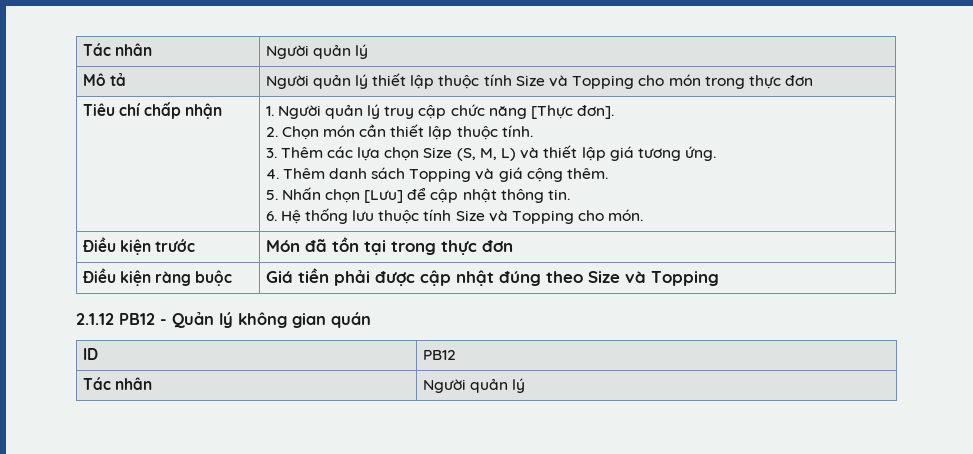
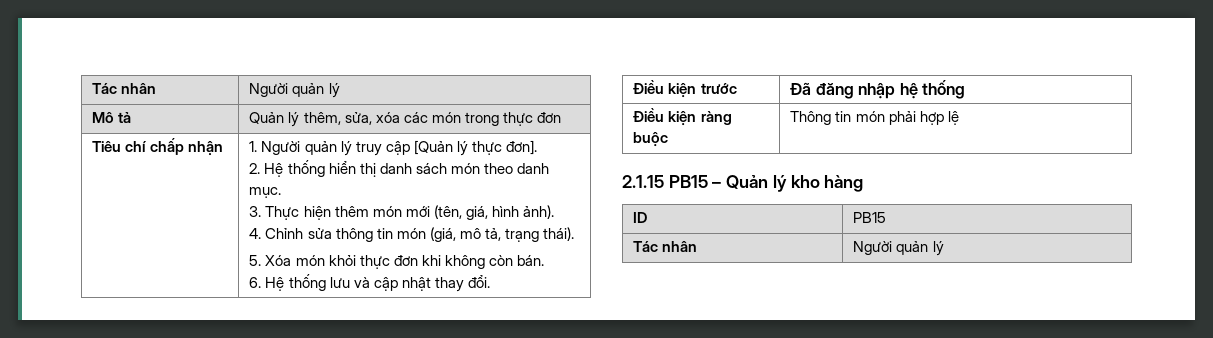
- Mô tả | Người quản lý thiết lập thuộc tính Size và Topping cho món trong thực đơn
+ Mô tả | Quản lý thêm, sửa, xóa các món trong thực đơn
- 1. Người quản lý truy cập chức năng [Thực đơn].
+ 1. Người quản lý truy cập [Quản lý thực đơn].
- 2. Chọn món cần thiết lập thuộc tính.
- 3. Thêm các lựa chọn Size (S, M, L) và thiết lập giá tương ứng.
- 4. Thêm danh sách Topping và giá cộng thêm.
- 5. Nhấn chọn [Lưu] để cập nhật thông tin.
- 6. Hệ thống lưu thuộc tính Size và Topping cho món.
- Điều kiện trước | Món đã tồn tại trong thực đơn
- Điều kiện ràng buộc | Giá tiền phải được cập nhật đúng theo Size và Topping
- 2.1.12 PB12 - Quản lý không gian quán
+ 2. Hệ thống hiển thị danh sách món theo danh mục.
+ 3. Thực hiện thêm món mới (tên, giá, hình ảnh).
+ 4. Chỉnh sửa thông tin món (giá, mô tả, trạng thái).
+ 5. Xóa món khỏi thực đơn khi không còn bán.
+ 6. Hệ thống lưu và cập nhật thay đổi.
+ Điều kiện trước | Đã đăng nhập hệ thống
+ Điều kiện ràng buộc | Thông tin món phải hợp lệ
+ 2.1.15 PB15 – Quản lý kho hàng
- ID | PB12
+ ID | PB15

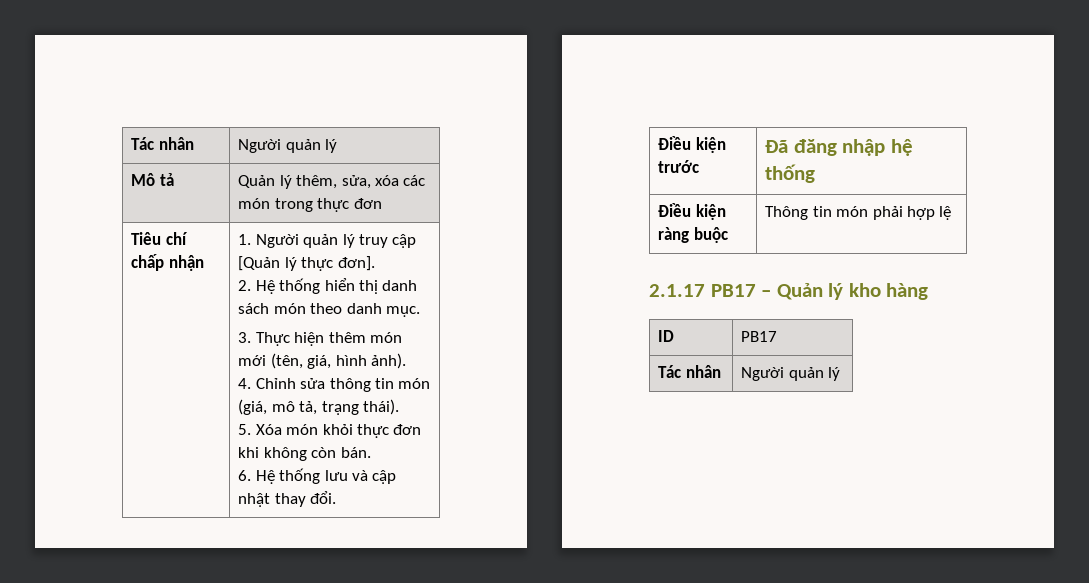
- 2.1.15 PB15 – Quản lý kho hàng
+ 2.1.17 PB17 – Quản lý kho hàng
- ID | PB15
+ ID | PB17

